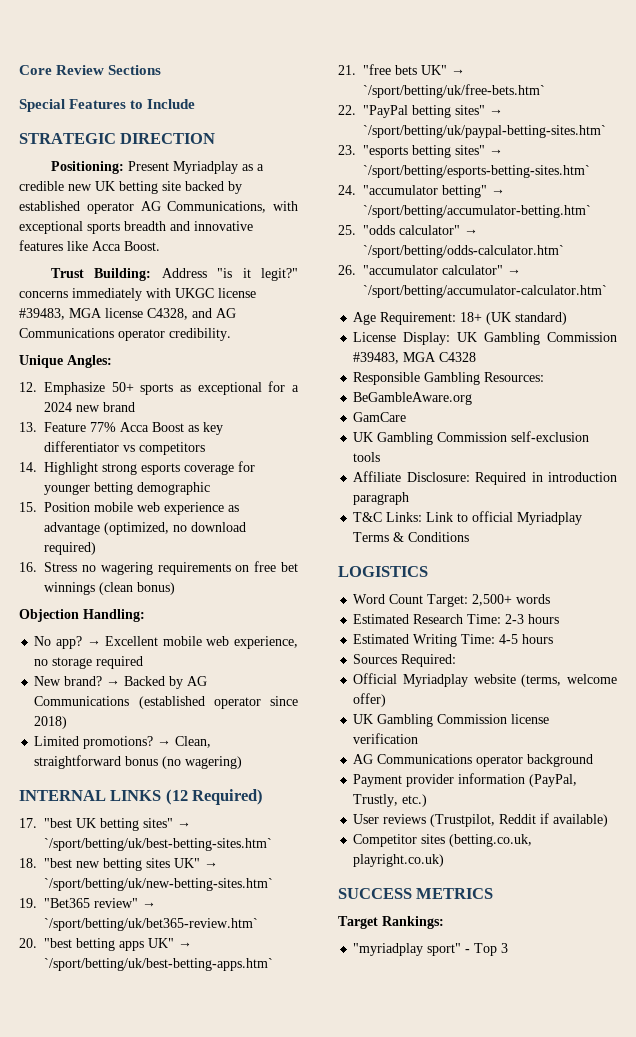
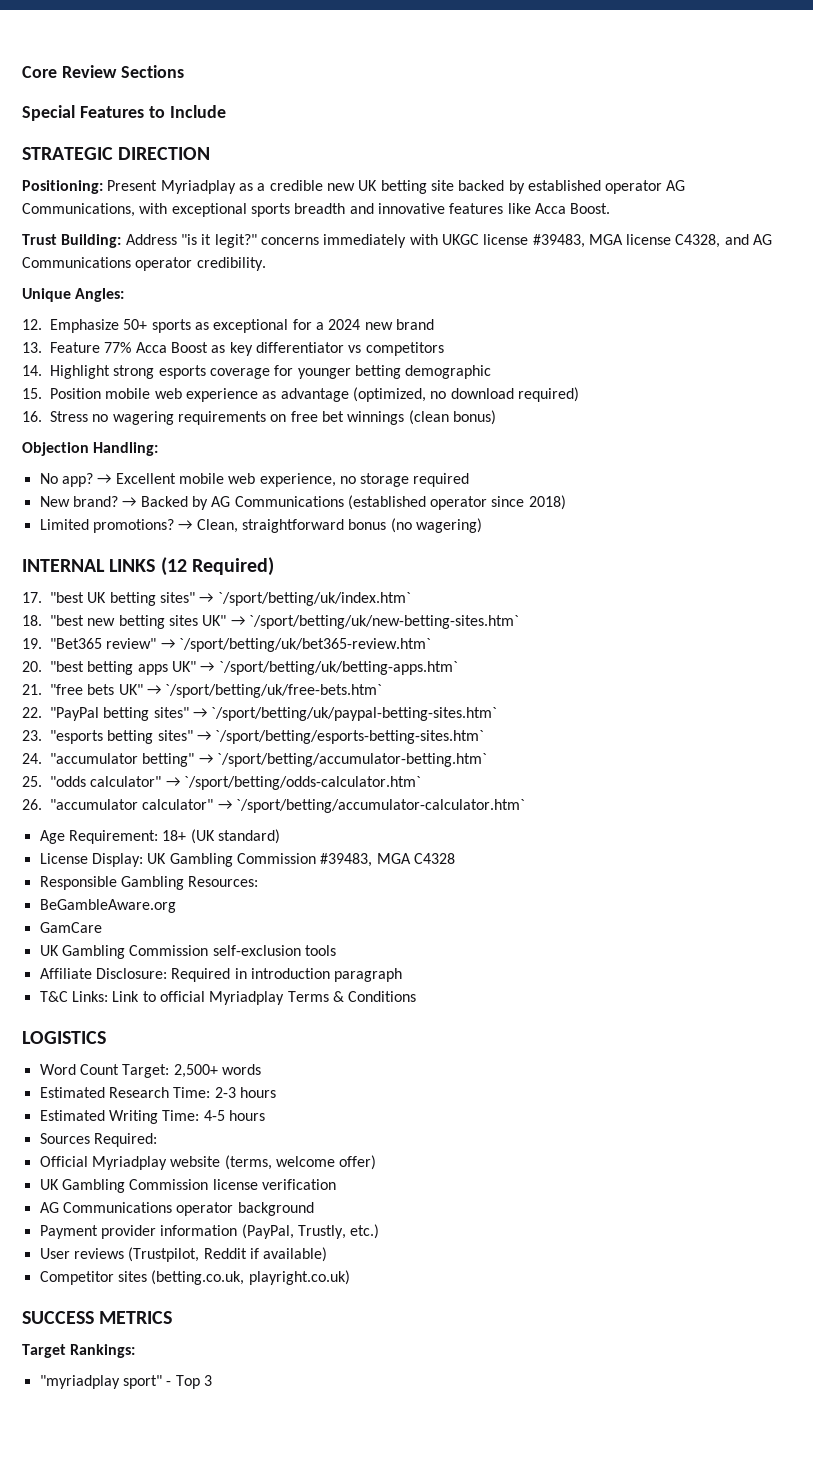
- 17. "best UK betting sites" → `/sport/betting/uk/best-betting-sites.htm`
+ 17. "best UK betting sites" → `/sport/betting/uk/index.htm`
- 20. "best betting apps UK" → `/sport/betting/uk/best-betting-apps.htm`
+ 20. "best betting apps UK" → `/sport/betting/uk/betting-apps.htm`

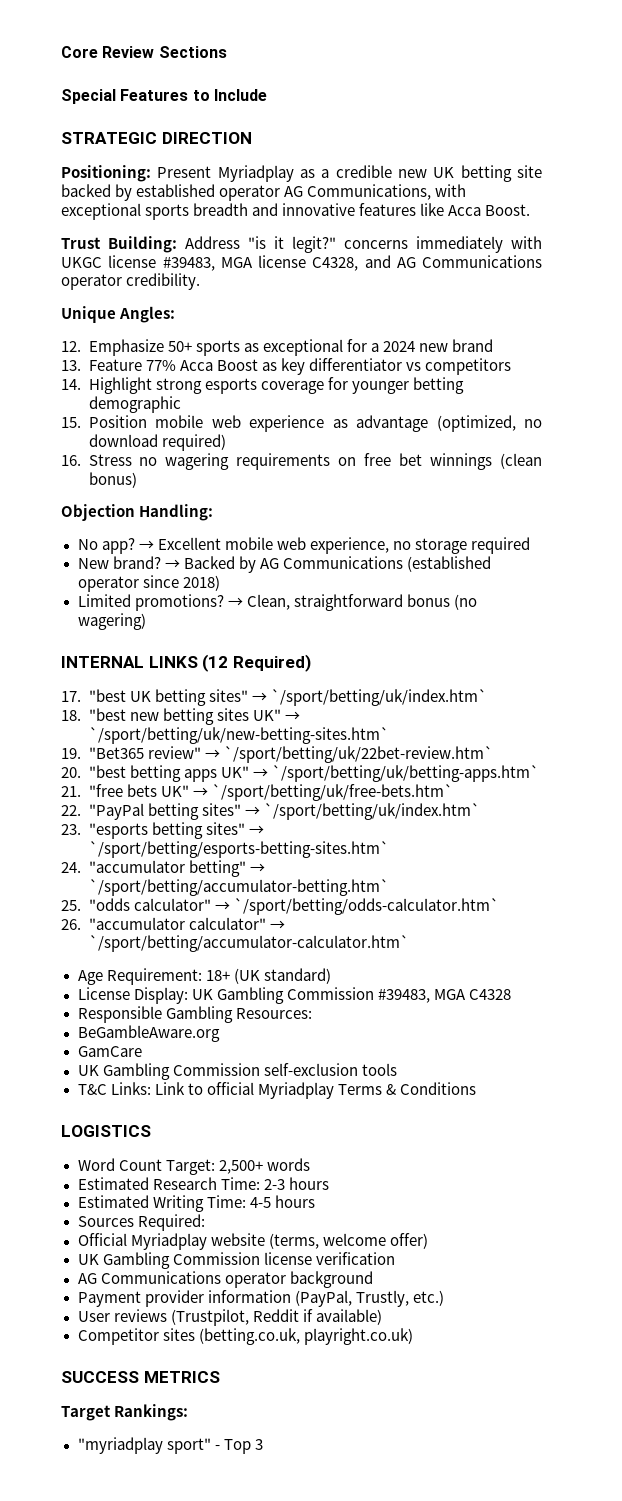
- 19. "Bet365 review" → `/sport/betting/uk/bet365-review.htm`
+ 19. "Bet365 review" → `/sport/betting/uk/22bet-review.htm`
- 22. "PayPal betting sites" → `/sport/betting/uk/paypal-betting-sites.htm`
+ 22. "PayPal betting sites" → `/sport/betting/uk/index.htm`
- Affiliate Disclosure: Required in introduction paragraph

